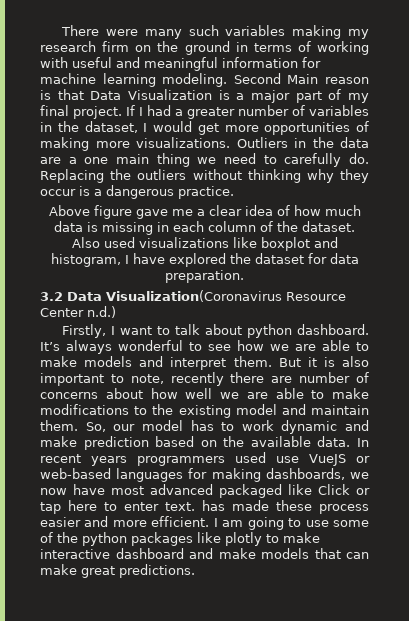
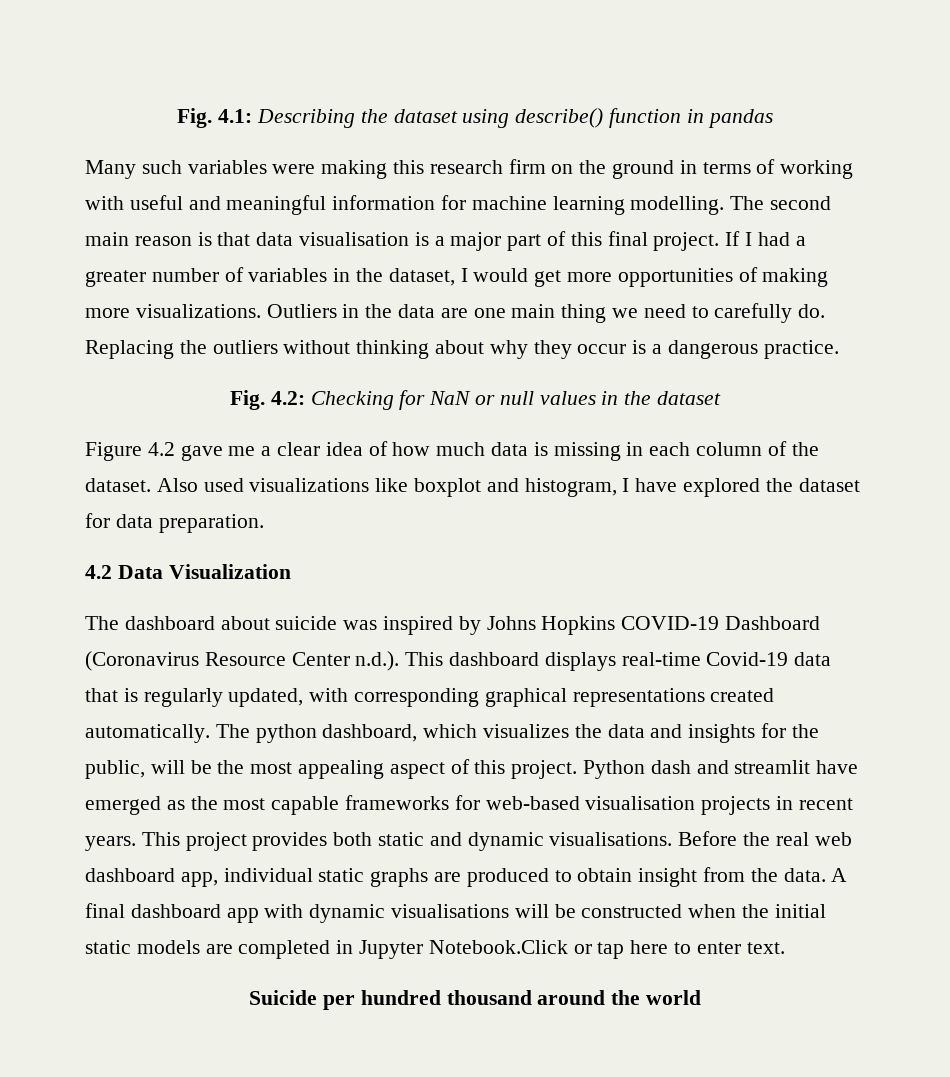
- There were many such variables making my research firm on the ground in terms of working with useful and meaningful information for machine learning modeling. Second Main reason is that Data Visualization is a major part of my final project.
+ Fig. 4.1: Describing the dataset using describe() function in pandas
+ Many such variables were making this research firm on the ground in terms of working with useful and meaningful information for machine learning modelling. The second main reason is that data visualisation is a major part of this final project.
- Outliers in the data are a one main thing we need to carefully do.
+ Outliers in the data are one main thing we need to carefully do.
- Replacing the outliers without thinking why they occur is a dangerous practice.
+ Replacing the outliers without thinking about why they occur is a dangerous practice.
- Above figure gave me a clear idea of how much data is missing in each column of the dataset.
+ Fig. 4.2: Checking for NaN or null values in the dataset
+ Figure 4.2 gave me a clear idea of how much data is missing in each column of the dataset.
- 3.2 Data Visualization(Coronavirus Resource Center n.d.)
- Firstly, I want to talk about python dashboard. It’s always wonderful to see how we are able to make models and interpret them. But it is also important to note, recently there are number of concerns about how well we are able to make modifications to the existing model and maintain them. So, our model has to work dynamic and make prediction based on the available data. In recent years programmers used use VueJS or web-based languages for making dashboards, we now have most advanced packaged like Click or tap here to enter text. has made these process easier and more efficient. I am going to use some of the python packages like plotly to make interactive dashboard and make models that can make great predictions.
+ 4.2 Data Visualization
+ The dashboard about suicide was inspired by Johns Hopkins COVID-19 Dashboard (Coronavirus Resource Center n.d.). This dashboard displays real-time Covid-19 data that is regularly updated, with corresponding graphical representations created automatically. The python dashboard, which visualizes the data and insights for the public, will be the most appealing aspect of this project. Python dash and streamlit have emerged as the most capable frameworks for web-based visualisation projects in recent years. This project provides both static and dynamic visualisations. Before the real web dashboard app, individual static graphs are produced to obtain insight from the data. A final dashboard app with dynamic visualisations will be constructed when the initial static models are completed in Jupyter Notebook.Click or tap here to enter text.
+ Suicide per hundred thousand around the world

